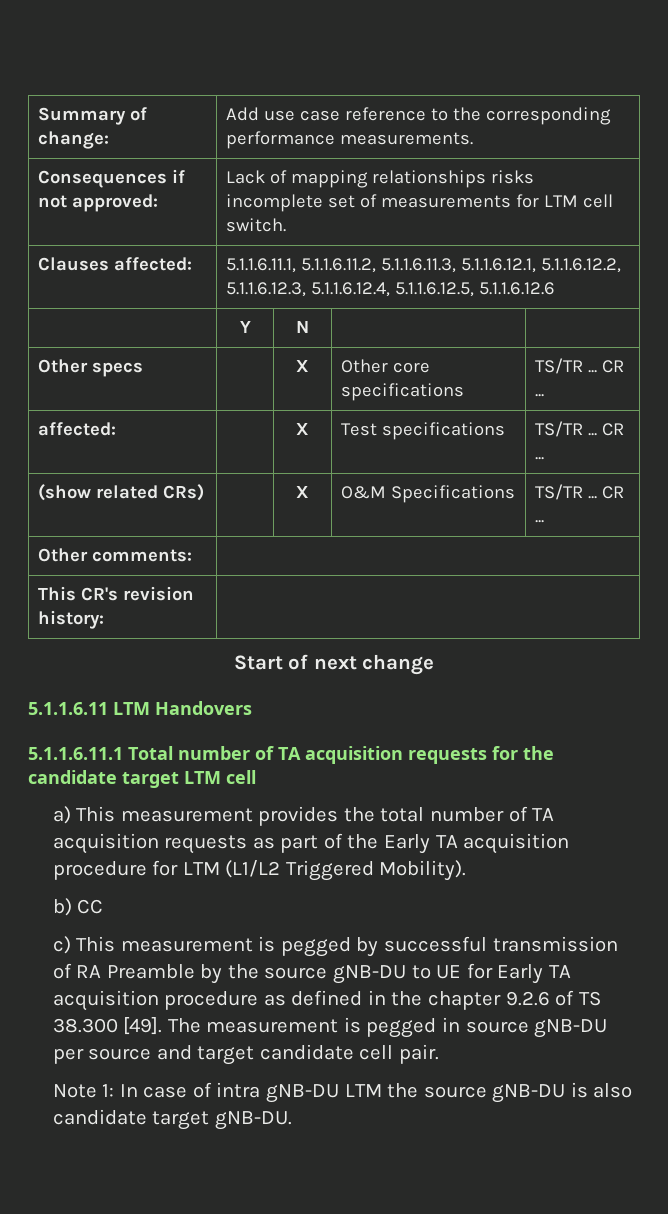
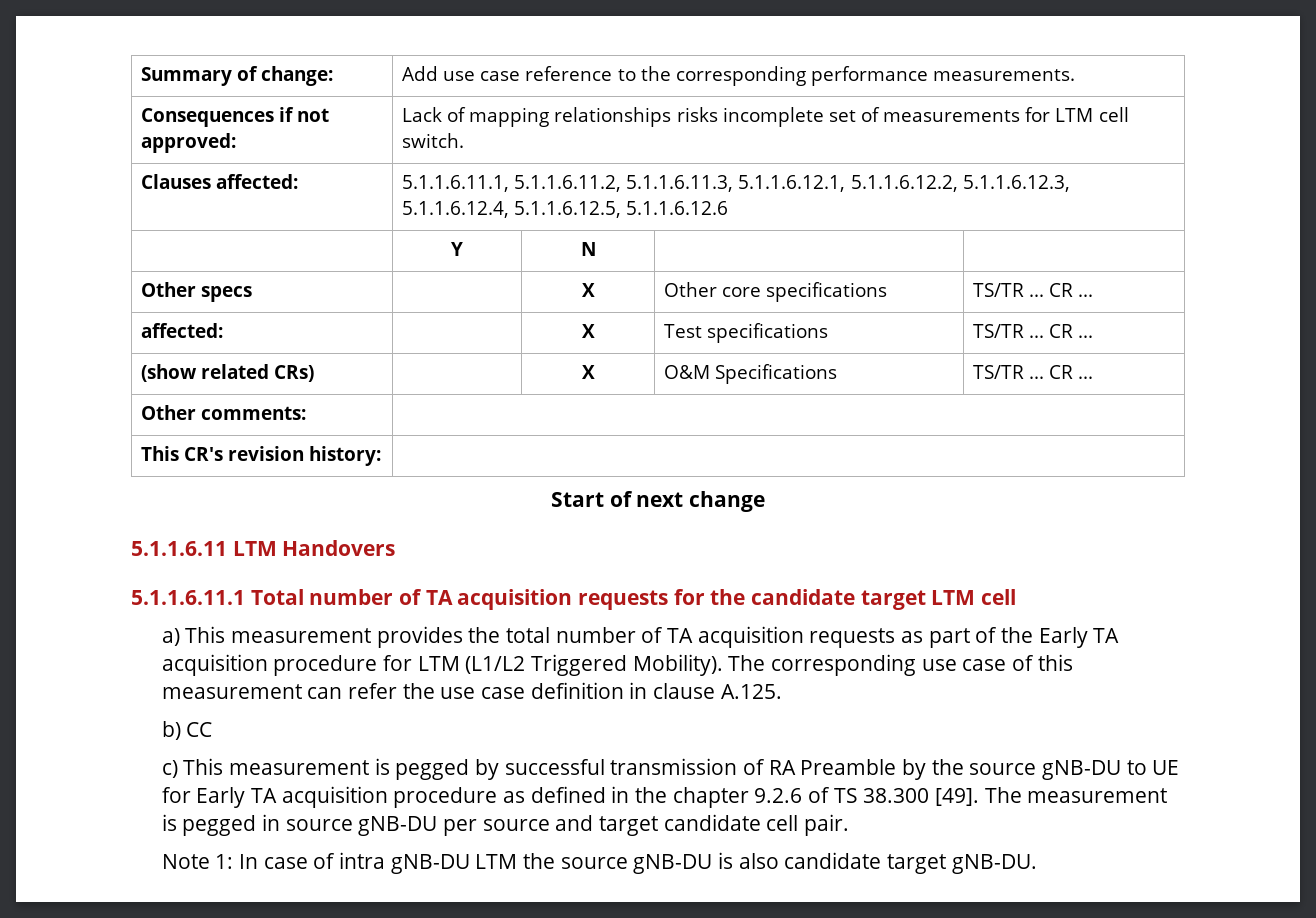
+ The corresponding use case of this measurement can refer the use case definition in clause A.125.

